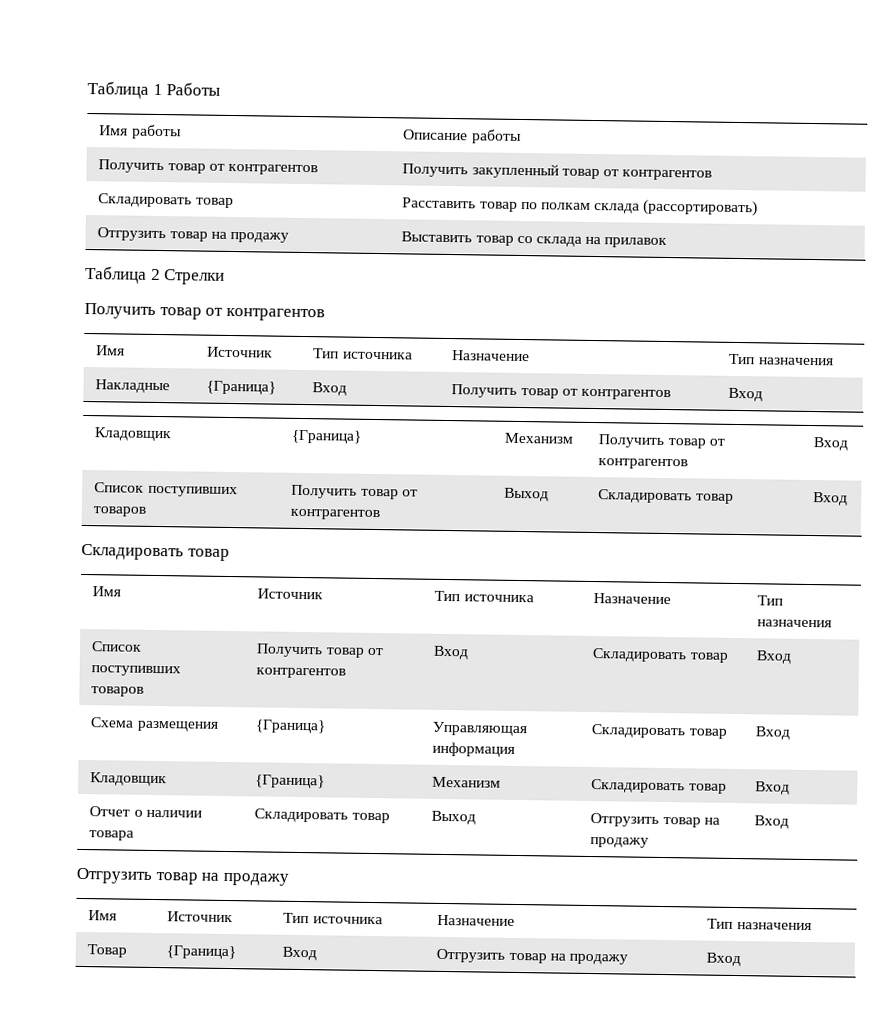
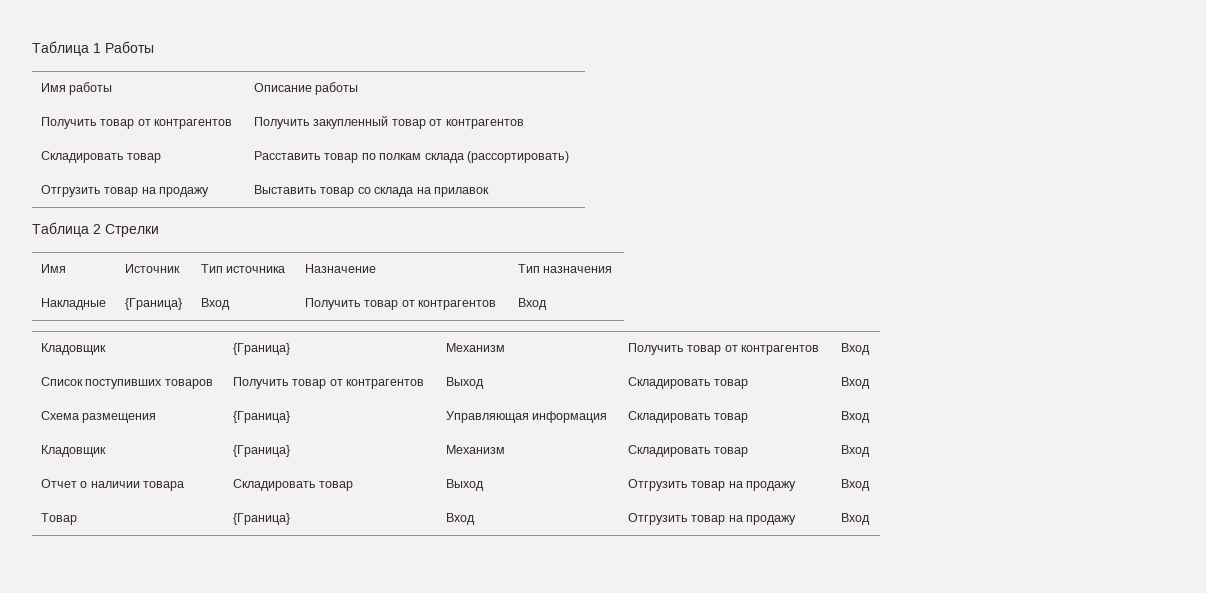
  Таблица 2 Стрелки
- Получить товар от контрагентов
  Список поступивших товаров | Получить товар от контрагентов | Выход | Складировать товар | Вход
- Складировать товар
- Имя | Источник | Тип источника | Назначение | Тип назначения
- Список поступивших товаров | Получить товар от контрагентов | Вход | Складировать товар | Вход
  Отчет о наличии товара | Складировать товар | Выход | Отгрузить товар на продажу | Вход
- Отгрузить товар на продажу
- Имя | Источник | Тип источника | Назначение | Тип назначения

